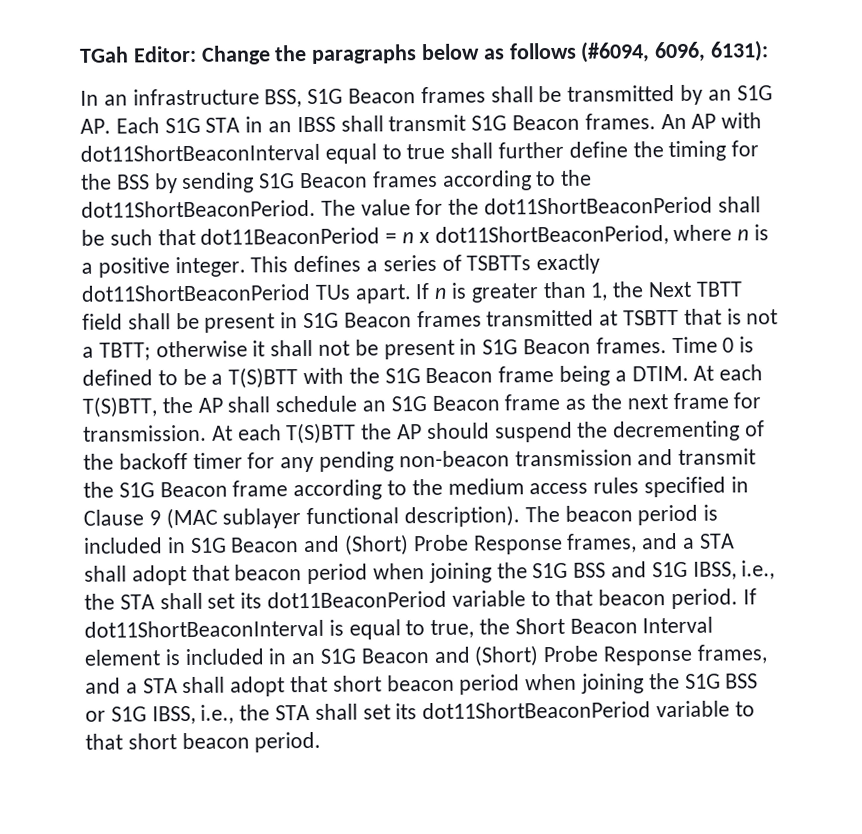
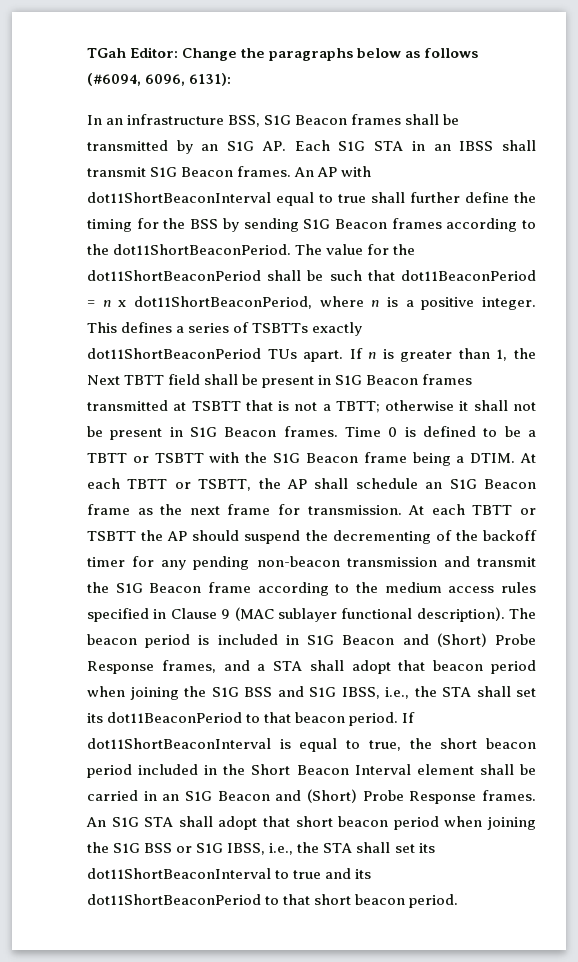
- Time 0 is defined to be a T(S)BTT with the S1G Beacon frame being a DTIM.
+ Time 0 is defined to be a TBTT or TSBTT with the S1G Beacon frame being a DTIM.
- At each T(S)BTT, the AP shall schedule an S1G Beacon frame as the next frame for transmission.
+ At each TBTT or TSBTT, the AP shall schedule an S1G Beacon frame as the next frame for transmission.
- At each T(S)BTT the AP should suspend the decrementing of the backoff timer for any pending non-beacon transmission and transmit the S1G Beacon frame according to the medium access rules specified in Clause 9 (MAC sublayer functional description).
+ At each TBTT or TSBTT the AP should suspend the decrementing of the backoff timer for any pending non-beacon transmission and transmit the S1G Beacon frame according to the medium access rules specified in Clause 9 (MAC sublayer functional description).
- The beacon period is included in S1G Beacon and (Short) Probe Response frames, and a STA shall adopt that beacon period when joining the S1G BSS and S1G IBSS, i.e., the STA shall set its dot11BeaconPeriod variable to that beacon period.
+ The beacon period is included in S1G Beacon and (Short) Probe Response frames, and a STA shall adopt that beacon period when joining the S1G BSS and S1G IBSS, i.e., the STA shall set its dot11BeaconPeriod to that beacon period.
- If dot11ShortBeaconInterval is equal to true, the Short Beacon Interval element is included in an S1G Beacon and (Short) Probe Response frames, and a STA shall adopt that short beacon period when joining the S1G BSS or S1G IBSS, i.e., the STA shall set its dot11ShortBeaconPeriod variable to that short beacon period.
+ If dot11ShortBeaconInterval is equal to true, the short beacon period included in the Short Beacon Interval element shall be carried in an S1G Beacon and (Short) Probe Response frames. An S1G STA shall adopt that short beacon period when joining the S1G BSS or S1G IBSS, i.e., the STA shall set its dot11ShortBeaconInterval to true and its dot11ShortBeaconPeriod to that short beacon period.

